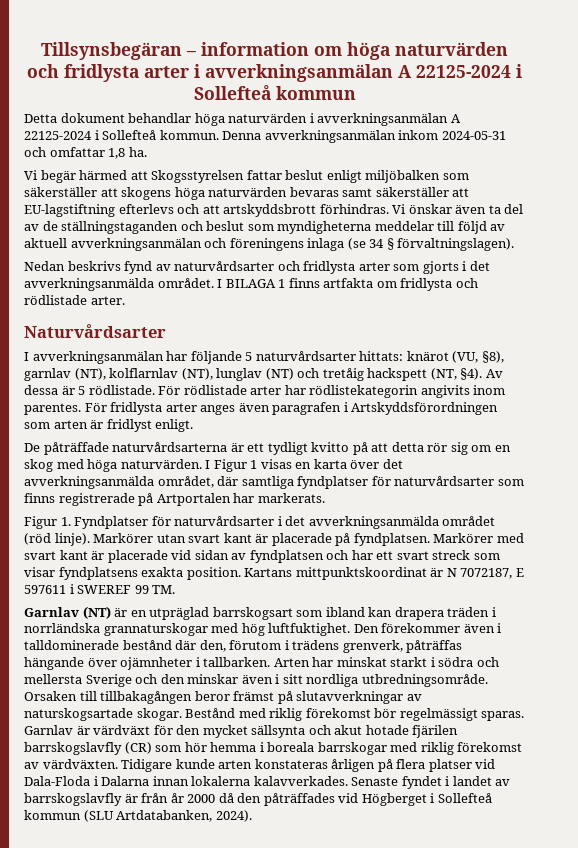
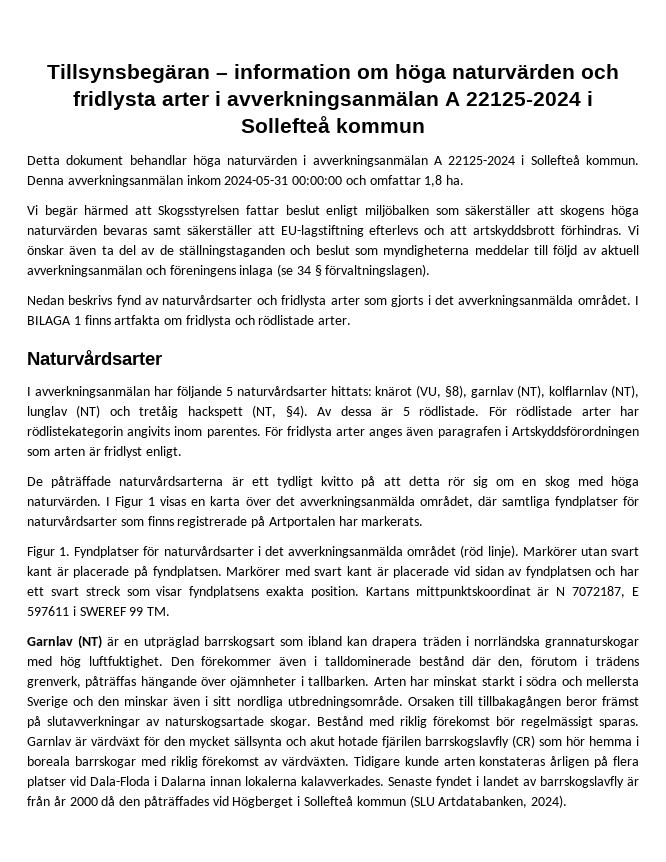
- Denna avverkningsanmälan inkom 2024-05-31 och omfattar 1,8 ha.
+ Denna avverkningsanmälan inkom 2024-05-31 00:00:00 och omfattar 1,8 ha.

